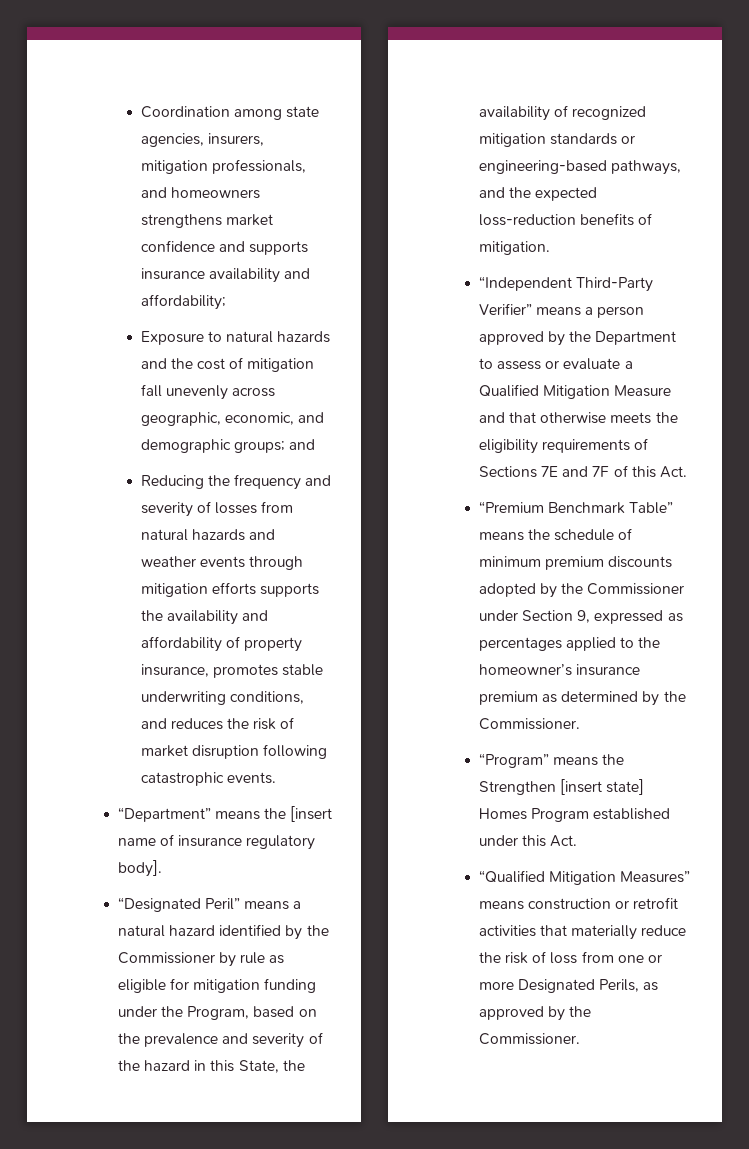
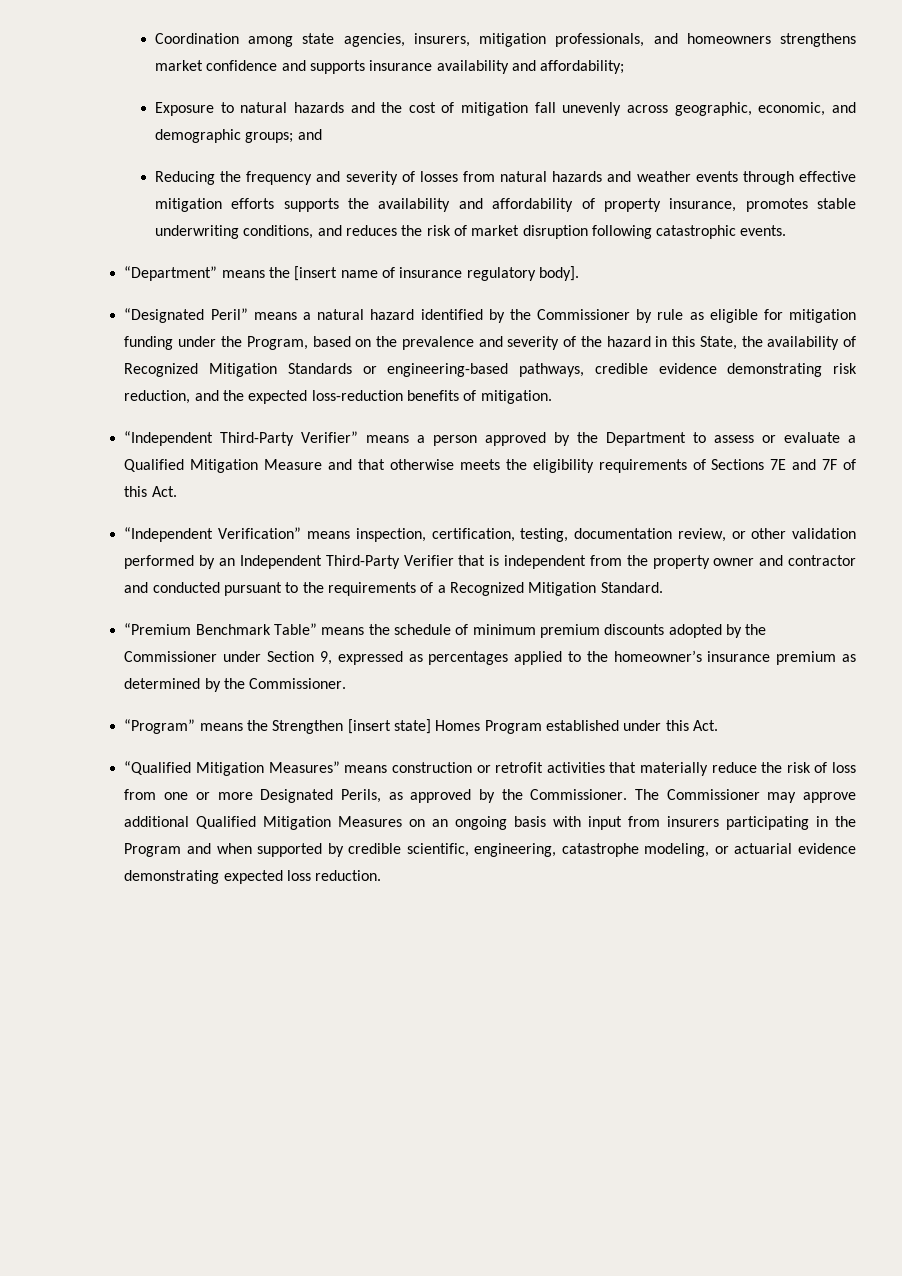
- Reducing the frequency and severity of losses from natural hazards and weather events through mitigation efforts supports the availability and affordability of property insurance, promotes stable underwriting conditions, and reduces the risk of market disruption following catastrophic events.
+ Reducing the frequency and severity of losses from natural hazards and weather events through effective mitigation efforts supports the availability and affordability of property insurance, promotes stable underwriting conditions, and reduces the risk of market disruption following catastrophic events.
- “Designated Peril” means a natural hazard identified by the Commissioner by rule as eligible for mitigation funding under the Program, based on the prevalence and severity of the hazard in this State, the availability of recognized mitigation standards or engineering-based pathways, and the expected loss-reduction benefits of mitigation.
+ “Designated Peril” means a natural hazard identified by the Commissioner by rule as eligible for mitigation funding under the Program, based on the prevalence and severity of the hazard in this State, the availability of Recognized Mitigation Standards or engineering-based pathways, credible evidence demonstrating risk reduction, and the expected loss-reduction benefits of mitigation.
+ “Independent Verification” means inspection, certification, testing, documentation review, or other validation performed by an Independent Third-Party Verifier that is independent from the property owner and contractor and conducted pursuant to the requirements of a Recognized Mitigation Standard.
+ The Commissioner may approve additional Qualified Mitigation Measures on an ongoing basis with input from insurers participating in the Program and when supported by credible scientific, engineering, catastrophe modeling, or actuarial evidence demonstrating expected loss reduction.

